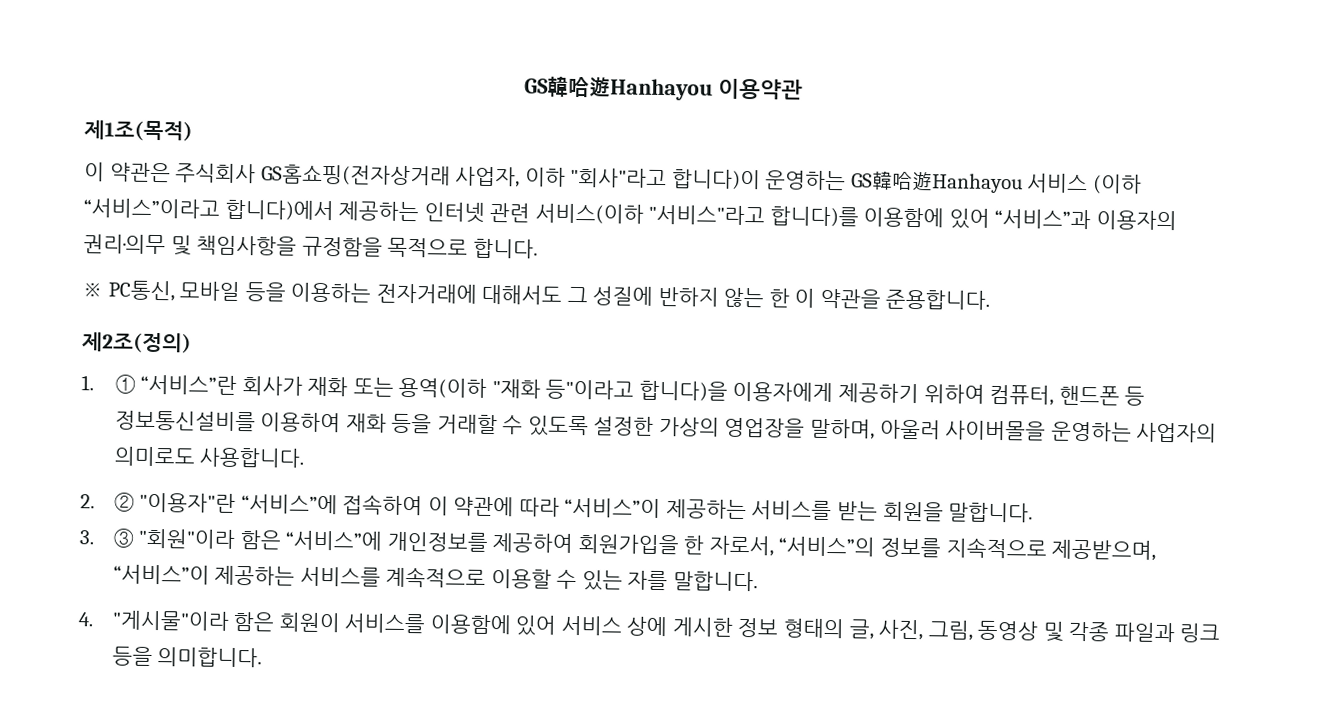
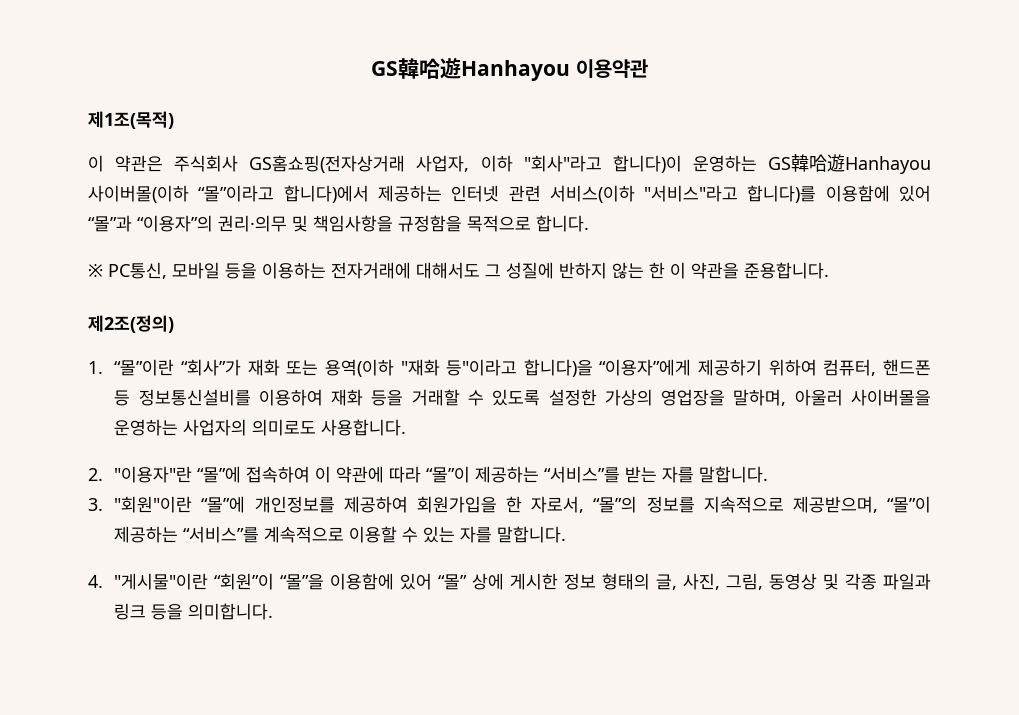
- 이 약관은 주식회사 GS홈쇼핑(전자상거래 사업자, 이하 "회사"라고 합니다)이 운영하는 GS韓哈遊Hanhayou 서비스 (이하 “서비스”이라고 합니다)에서 제공하는 인터넷 관련 서비스(이하 "서비스"라고 합니다)를 이용함에 있어 “서비스”과 이용자의 권리·의무 및 책임사항을 규정함을 목적으로 합니다.
+ 이 약관은 주식회사 GS홈쇼핑(전자상거래 사업자, 이하 "회사"라고 합니다)이 운영하는 GS韓哈遊Hanhayou 사이버몰(이하 “몰”이라고 합니다)에서 제공하는 인터넷 관련 서비스(이하 "서비스"라고 합니다)를 이용함에 있어 “몰”과 “이용자”의 권리·의무 및 책임사항을 규정함을 목적으로 합니다.
- 1. ① “서비스”란 회사가 재화 또는 용역(이하 "재화 등"이라고 합니다)을 이용자에게 제공하기 위하여 컴퓨터, 핸드폰 등 정보통신설비를 이용하여 재화 등을 거래할 수 있도록 설정한 가상의 영업장을 말하며, 아울러 사이버몰을 운영하는 사업자의 의미로도 사용합니다.
+ 1. “몰”이란 “회사”가 재화 또는 용역(이하 "재화 등"이라고 합니다)을 “이용자”에게 제공하기 위하여 컴퓨터, 핸드폰 등 정보통신설비를 이용하여 재화 등을 거래할 수 있도록 설정한 가상의 영업장을 말하며, 아울러 사이버몰을 운영하는 사업자의 의미로도 사용합니다.
- 2. ② "이용자"란 “서비스”에 접속하여 이 약관에 따라 “서비스”이 제공하는 서비스를 받는 회원을 말합니다.
- 3. ③ "회원"이라 함은 “서비스”에 개인정보를 제공하여 회원가입을 한 자로서, “서비스”의 정보를 지속적으로 제공받으며, “서비스”이 제공하는 서비스를 계속적으로 이용할 수 있는 자를 말합니다.
+ 2. "이용자"란 “몰”에 접속하여 이 약관에 따라 “몰”이 제공하는 “서비스”를 받는 자를 말합니다.
+ 3. "회원"이란 “몰”에 개인정보를 제공하여 회원가입을 한 자로서, “몰”의 정보를 지속적으로 제공받으며, “몰”이 제공하는 “서비스”를 계속적으로 이용할 수 있는 자를 말합니다.
- 4. "게시물"이라 함은 회원이 서비스를 이용함에 있어 서비스 상에 게시한 정보 형태의 글, 사진, 그림, 동영상 및 각종 파일과 링크 등을 의미합니다.
+ 4. "게시물"이란 “회원”이 “몰”을 이용함에 있어 “몰” 상에 게시한 정보 형태의 글, 사진, 그림, 동영상 및 각종 파일과 링크 등을 의미합니다.

